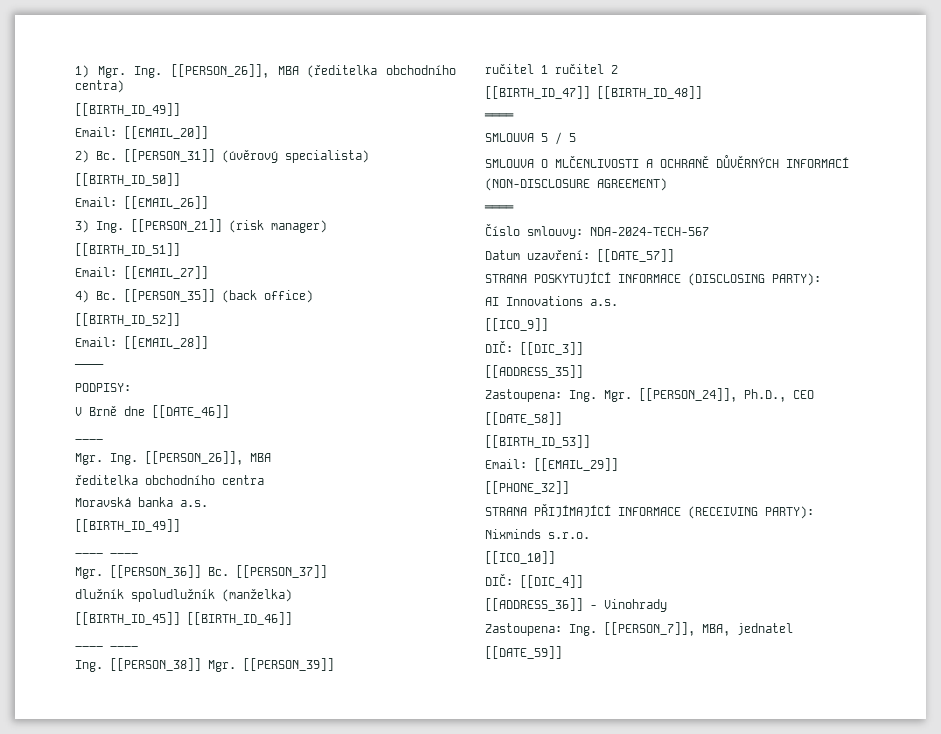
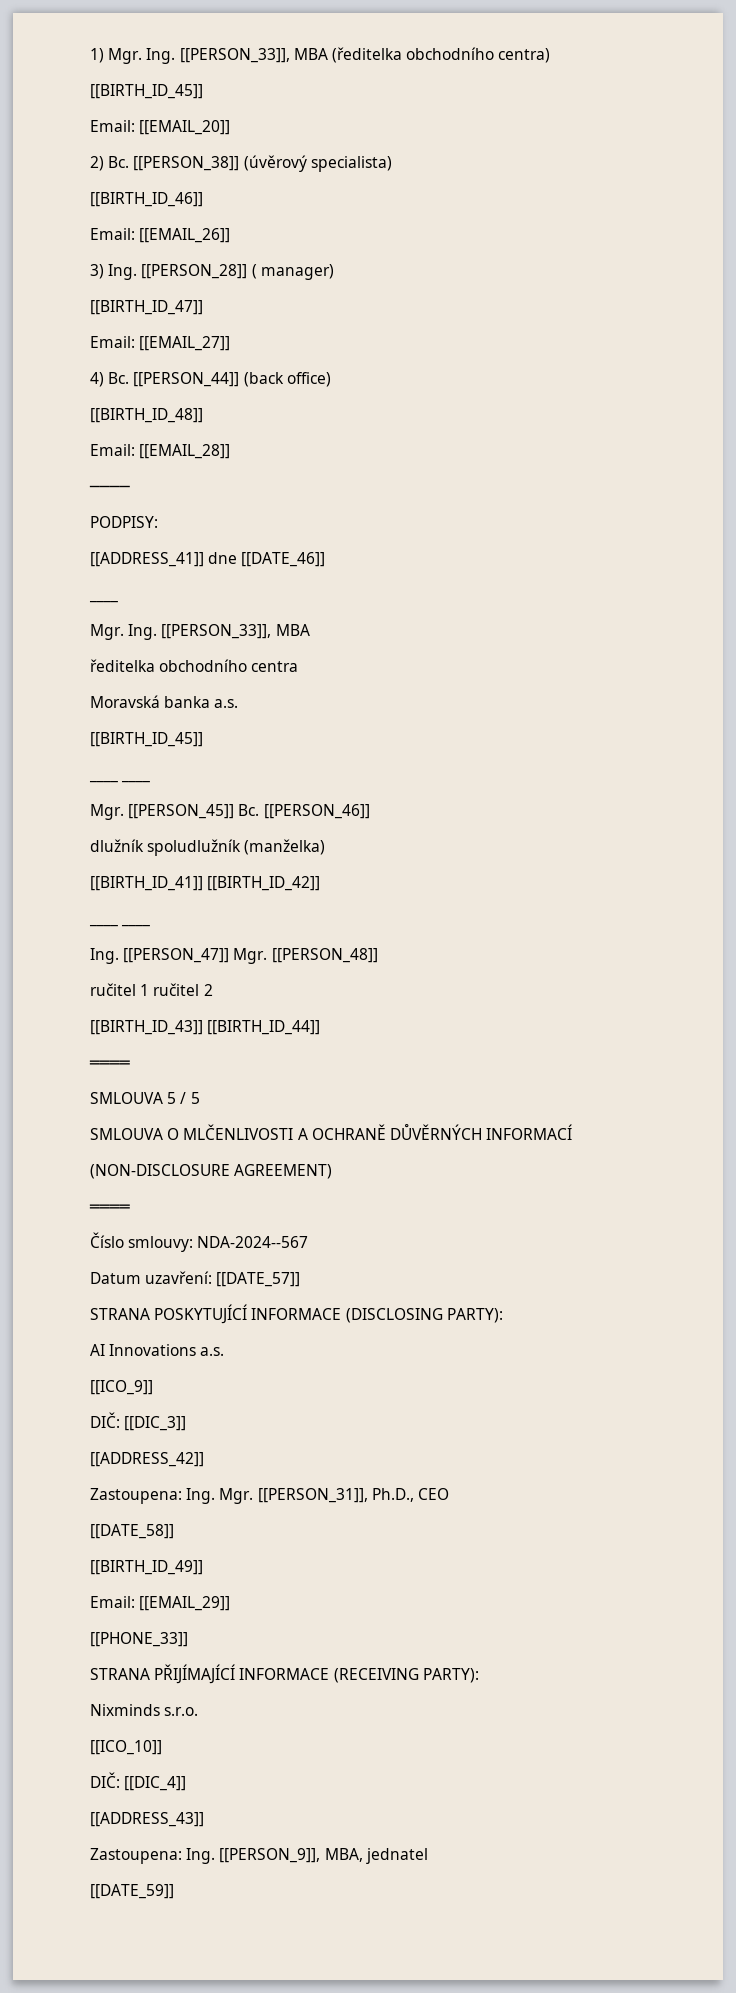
- 1) Mgr. Ing. [[PERSON_26]], MBA (ředitelka obchodního centra)
- [[BIRTH_ID_49]]
+ 1) Mgr. Ing. [[PERSON_33]], MBA (ředitelka obchodního centra)
+ [[BIRTH_ID_45]]
- 2) Bc. [[PERSON_31]] (úvěrový specialista)
+ 2) Bc. [[PERSON_38]] (úvěrový specialista)
- [[BIRTH_ID_50]]
+ [[BIRTH_ID_46]]
- 3) Ing. [[PERSON_21]] (risk manager)
+ 3) Ing. [[PERSON_28]] ( manager)
- [[BIRTH_ID_51]]
+ [[BIRTH_ID_47]]
- 4) Bc. [[PERSON_35]] (back office)
+ 4) Bc. [[PERSON_44]] (back office)
- [[BIRTH_ID_52]]
+ [[BIRTH_ID_48]]
- V Brně dne [[DATE_46]]
+ [[ADDRESS_41]] dne [[DATE_46]]
  ____
- Mgr. Ing. [[PERSON_26]], MBA
+ Mgr. Ing. [[PERSON_33]], MBA
  Moravská banka a.s.
- [[BIRTH_ID_49]]
+ [[BIRTH_ID_45]]
- Mgr. [[PERSON_36]] Bc. [[PERSON_37]]
+ Mgr. [[PERSON_45]] Bc. [[PERSON_46]]
- [[BIRTH_ID_45]] [[BIRTH_ID_46]]
+ [[BIRTH_ID_41]] [[BIRTH_ID_42]]
- Ing. [[PERSON_38]] Mgr. [[PERSON_39]]
+ Ing. [[PERSON_47]] Mgr. [[PERSON_48]]
- [[BIRTH_ID_47]] [[BIRTH_ID_48]]
+ [[BIRTH_ID_43]] [[BIRTH_ID_44]]
- Číslo smlouvy: NDA-2024-TECH-567
+ Číslo smlouvy: NDA-2024--567
- [[ADDRESS_35]]
+ [[ADDRESS_42]]
- Zastoupena: Ing. Mgr. [[PERSON_24]], Ph.D., CEO
+ Zastoupena: Ing. Mgr. [[PERSON_31]], Ph.D., CEO
- [[BIRTH_ID_53]]
+ [[BIRTH_ID_49]]
- [[PHONE_32]]
+ [[PHONE_33]]
- [[ADDRESS_36]] - Vinohrady
- Zastoupena: Ing. [[PERSON_7]], MBA, jednatel
+ [[ADDRESS_43]]
+ Zastoupena: Ing. [[PERSON_9]], MBA, jednatel

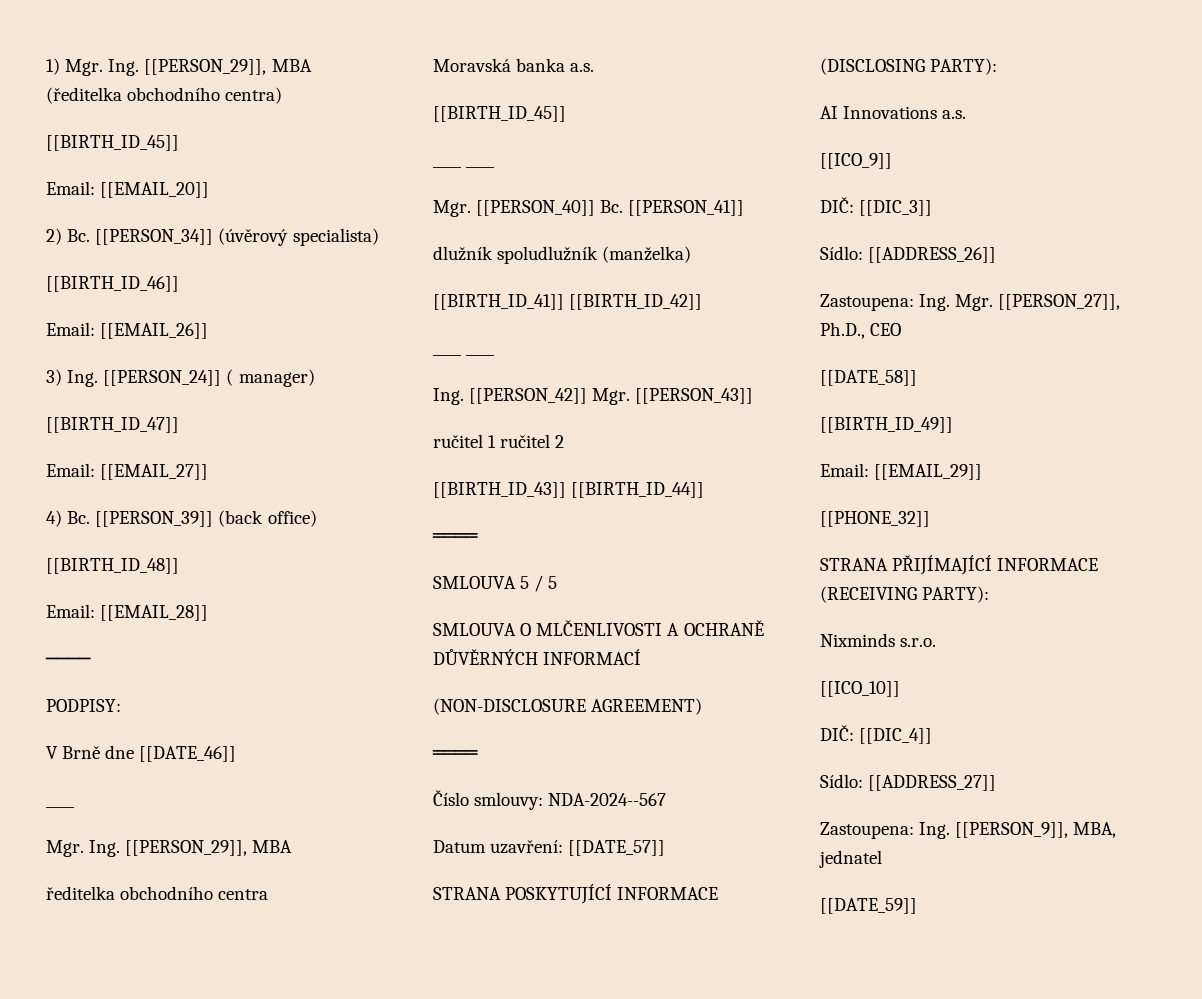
- 1) Mgr. Ing. [[PERSON_33]], MBA (ředitelka obchodního centra)
+ 1) Mgr. Ing. [[PERSON_29]], MBA (ředitelka obchodního centra)
- 2) Bc. [[PERSON_38]] (úvěrový specialista)
+ 2) Bc. [[PERSON_34]] (úvěrový specialista)
- 3) Ing. [[PERSON_28]] ( manager)
+ 3) Ing. [[PERSON_24]] ( manager)
- 4) Bc. [[PERSON_44]] (back office)
+ 4) Bc. [[PERSON_39]] (back office)
- [[ADDRESS_41]] dne [[DATE_46]]
+ V Brně dne [[DATE_46]]
  ____
- Mgr. Ing. [[PERSON_33]], MBA
+ Mgr. Ing. [[PERSON_29]], MBA
- Mgr. [[PERSON_45]] Bc. [[PERSON_46]]
+ Mgr. [[PERSON_40]] Bc. [[PERSON_41]]
- Ing. [[PERSON_47]] Mgr. [[PERSON_48]]
+ Ing. [[PERSON_42]] Mgr. [[PERSON_43]]
- [[ADDRESS_42]]
+ Sídlo: [[ADDRESS_26]]
- Zastoupena: Ing. Mgr. [[PERSON_31]], Ph.D., CEO
+ Zastoupena: Ing. Mgr. [[PERSON_27]], Ph.D., CEO
- [[PHONE_33]]
+ [[PHONE_32]]
- [[ADDRESS_43]]
+ Sídlo: [[ADDRESS_27]]

